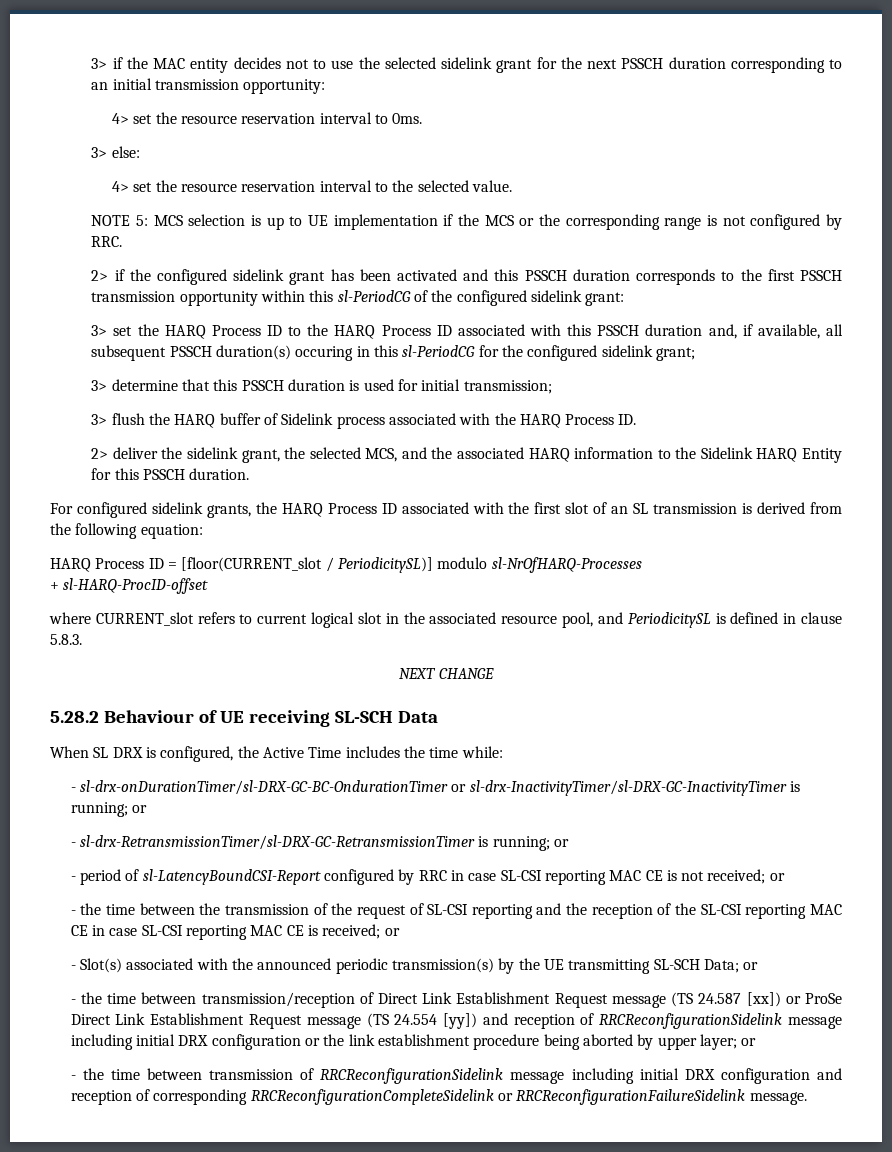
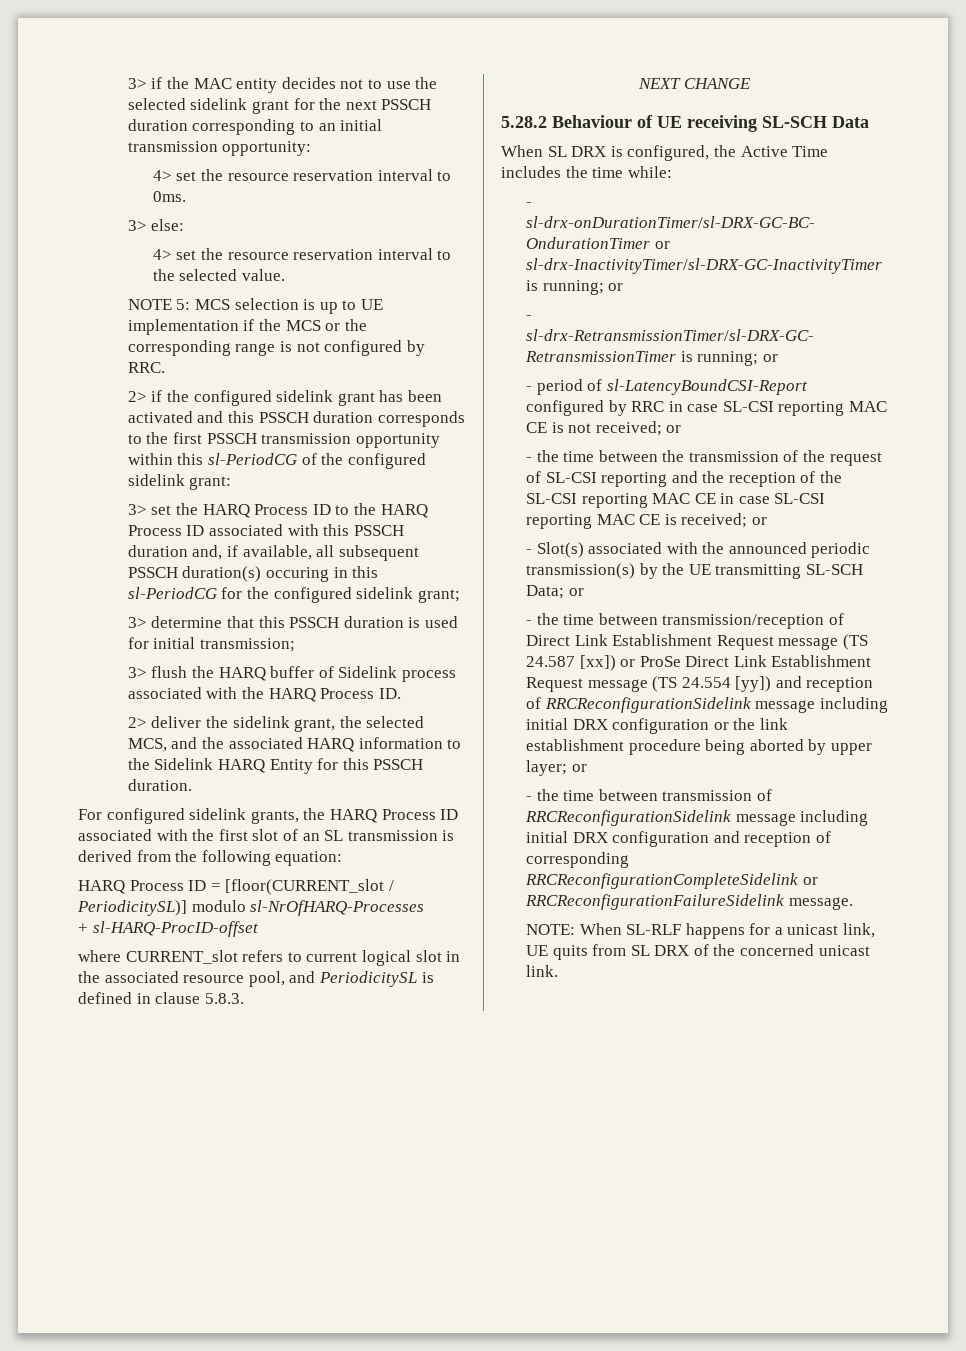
+ NOTE: When SL-RLF happens for a unicast link, UE quits from SL DRX of the concerned unicast link.

